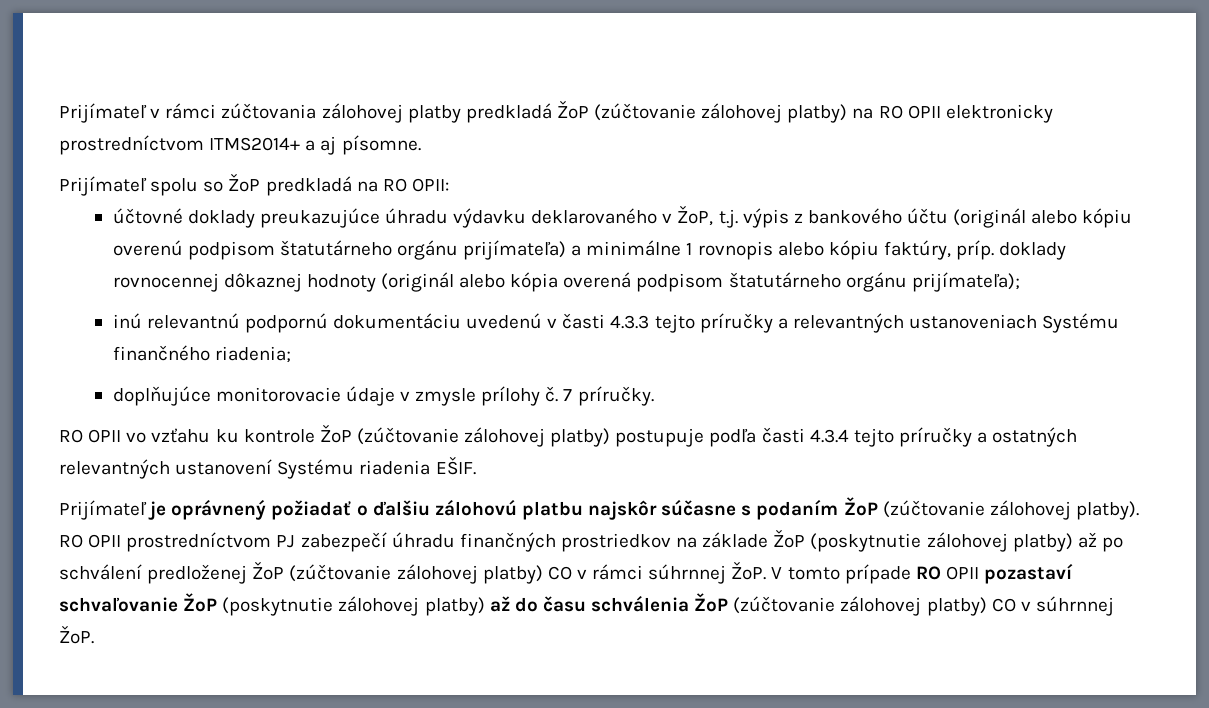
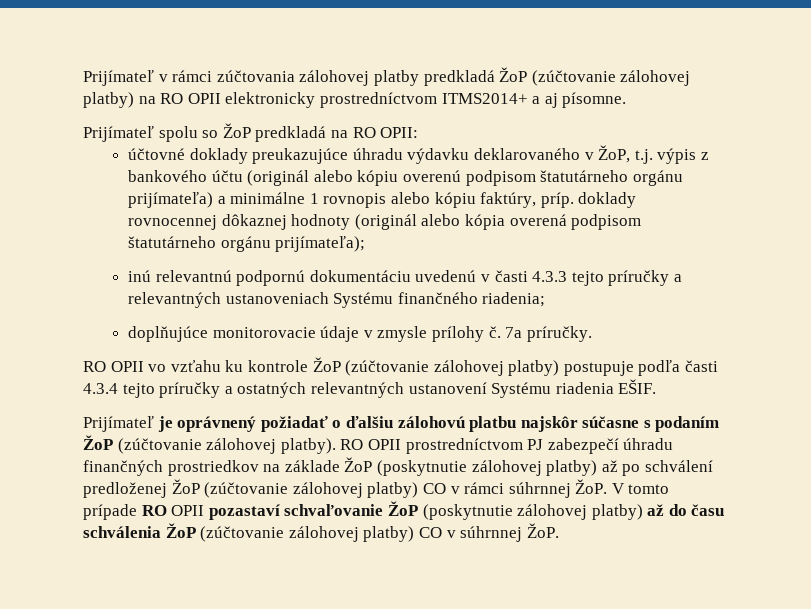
- 7 príručky.
+ 7a príručky.

